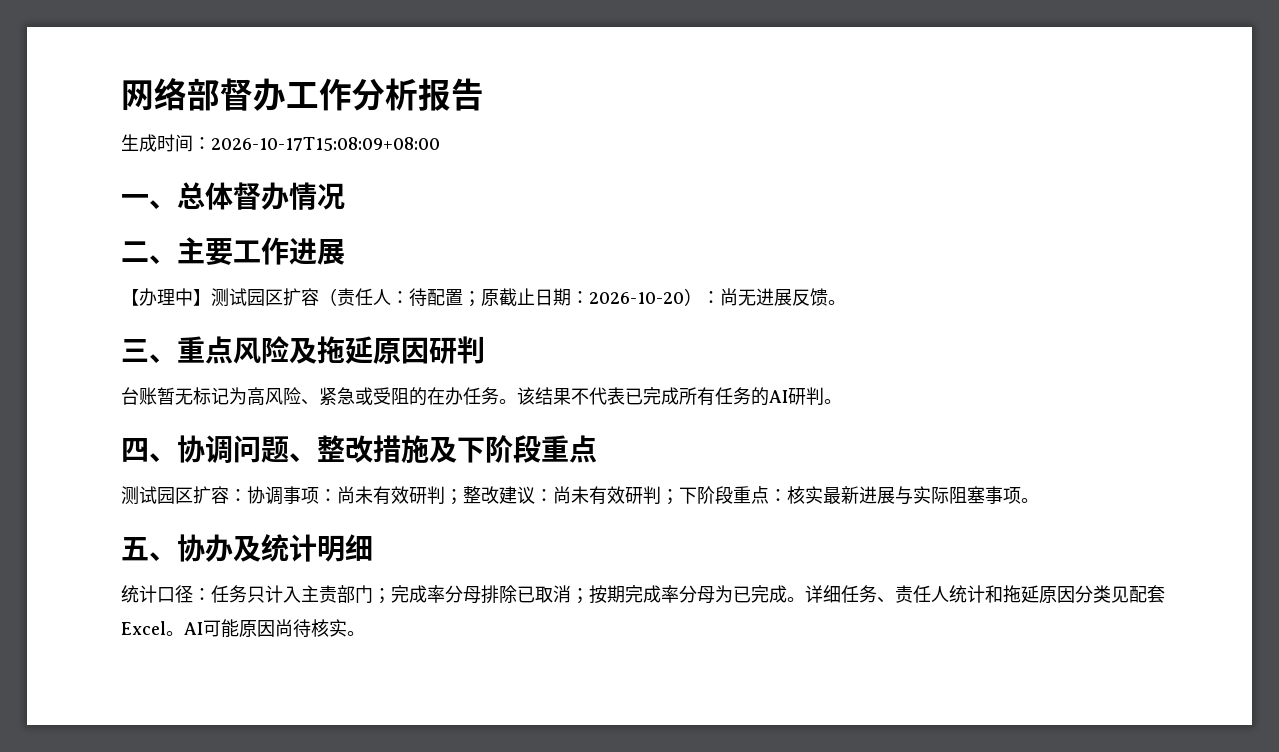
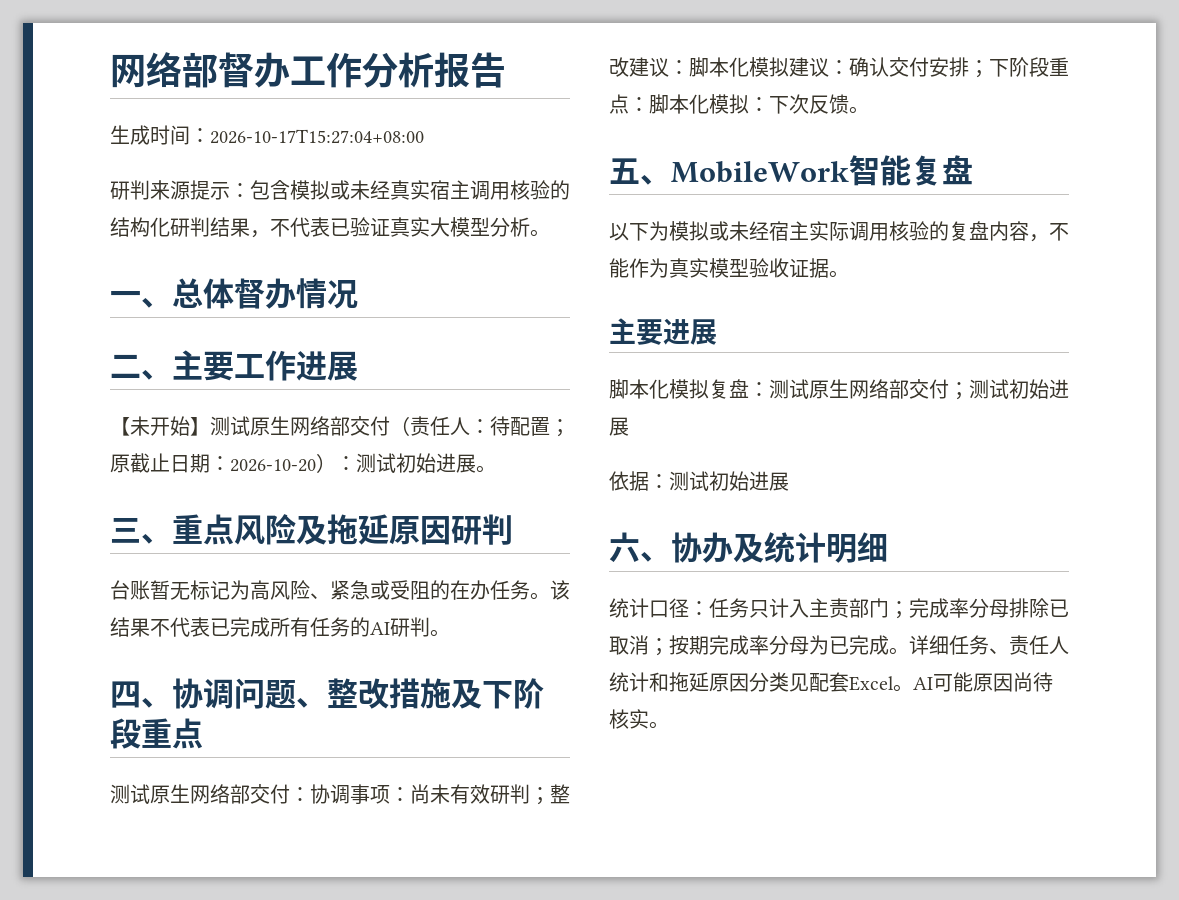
- 生成时间：2026-10-17T15:08:09+08:00
+ 生成时间：2026-10-17T15:27:04+08:00
+ 研判来源提示：包含模拟或未经真实宿主调用核验的结构化研判结果，不代表已验证真实大模型分析。
- 【办理中】测试园区扩容（责任人：待配置；原截止日期：2026-10-20）：尚无进展反馈。
+ 【未开始】测试原生网络部交付（责任人：待配置；原截止日期：2026-10-20）：测试初始进展。
- 测试园区扩容：协调事项：尚未有效研判；整改建议：尚未有效研判；下阶段重点：核实最新进展与实际阻塞事项。
- 五、协办及统计明细
+ 测试原生网络部交付：协调事项：尚未有效研判；整改建议：脚本化模拟建议：确认交付安排；下阶段重点：脚本化模拟：下次反馈。
+ 五、MobileWork智能复盘
+ 以下为模拟或未经宿主实际调用核验的复盘内容，不能作为真实模型验收证据。
+ 主要进展
+ 脚本化模拟复盘：测试原生网络部交付；测试初始进展
+ 依据：测试初始进展
+ 六、协办及统计明细

